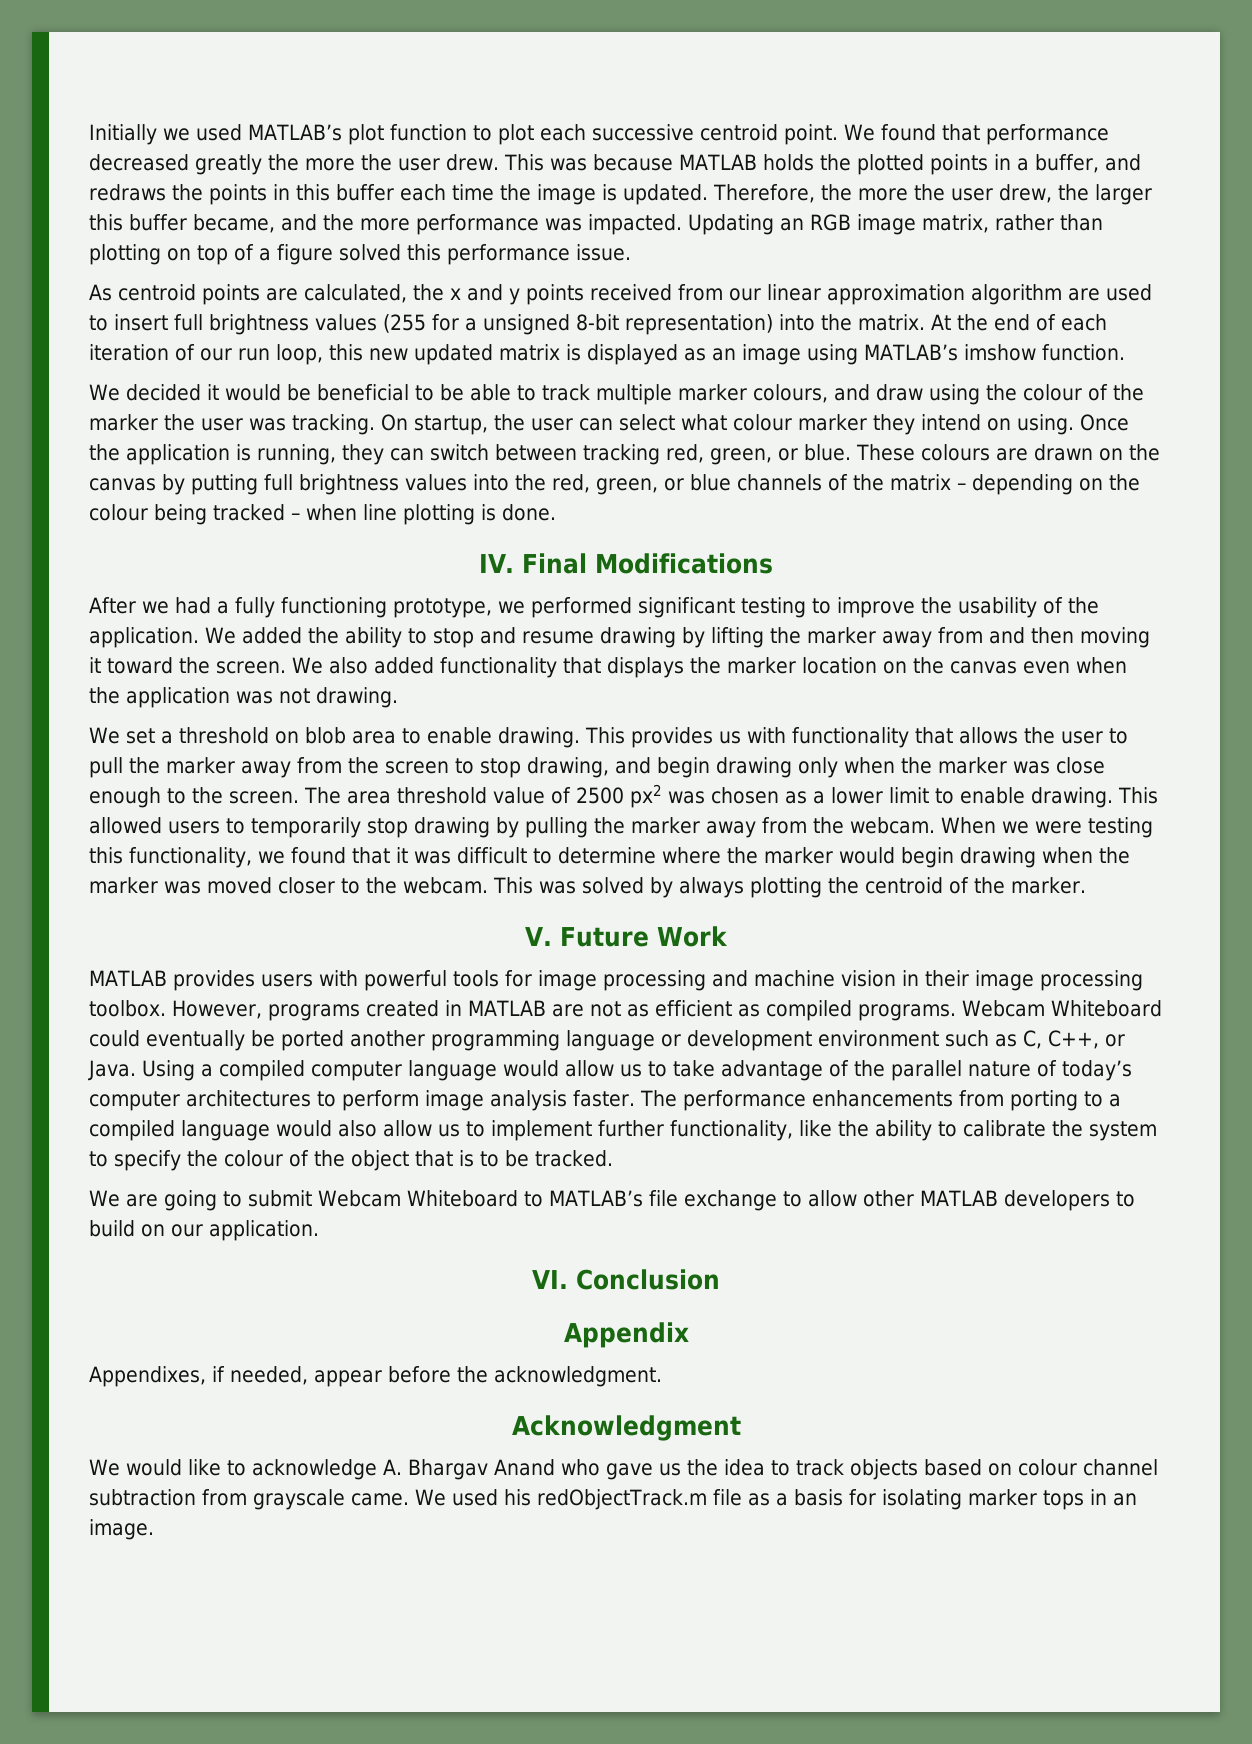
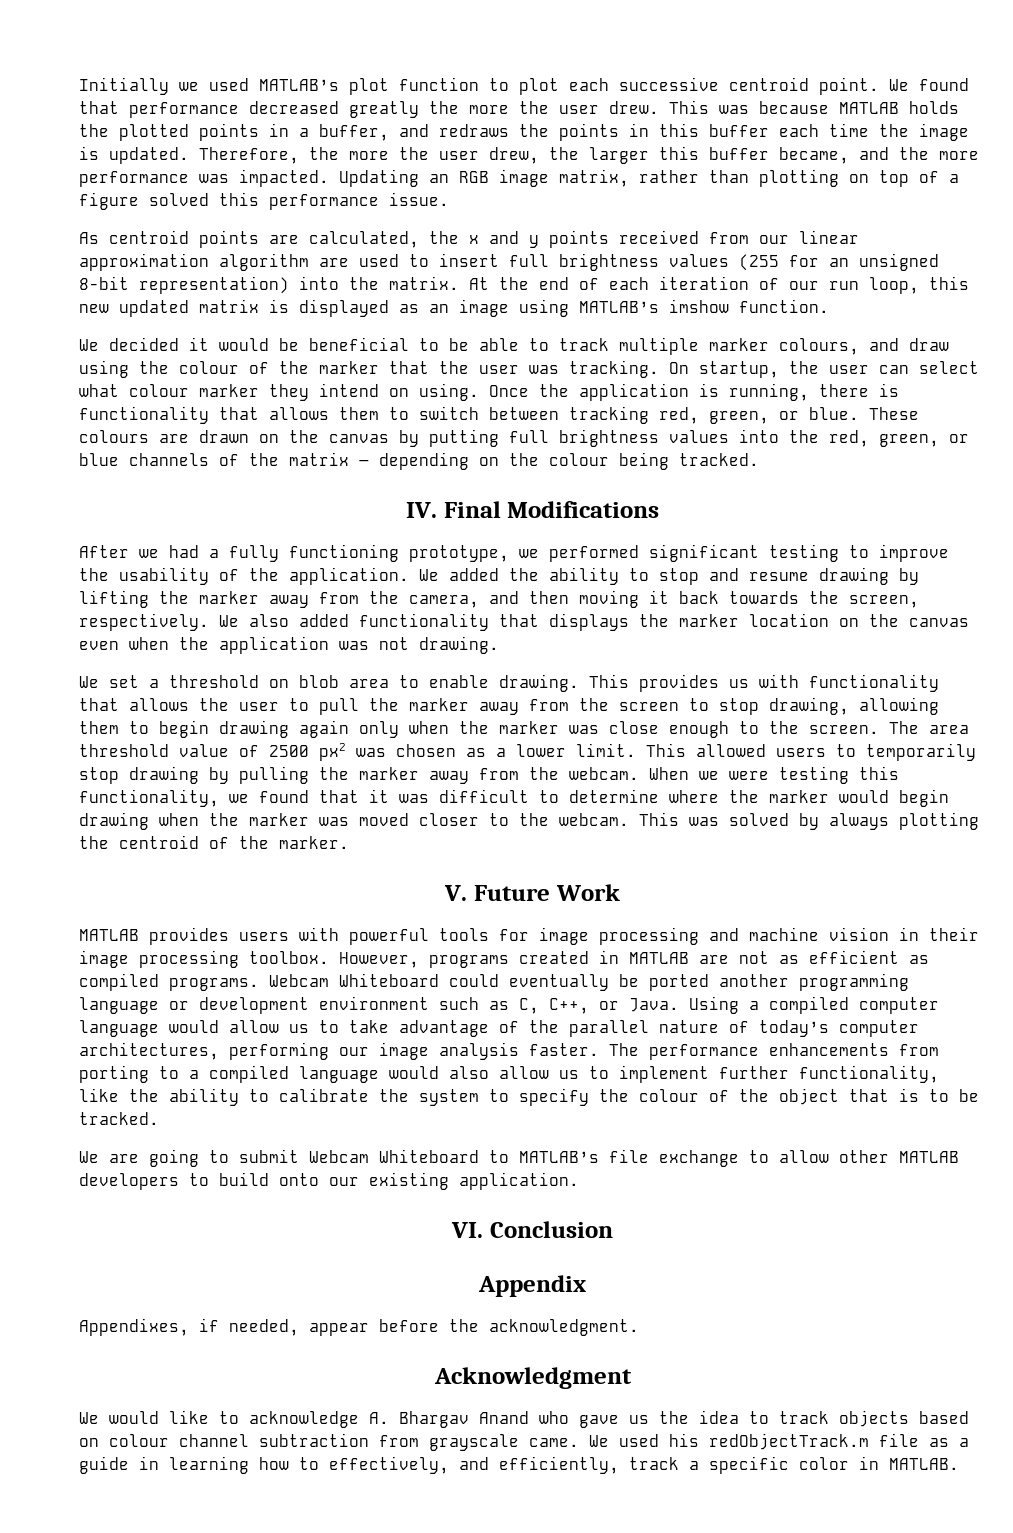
- As centroid points are calculated, the x and y points received from our linear approximation algorithm are used to insert full brightness values (255 for a unsigned 8-bit representation) into the matrix.
+ As centroid points are calculated, the x and y points received from our linear approximation algorithm are used to insert full brightness values (255 for an unsigned 8-bit representation) into the matrix.
- We decided it would be beneficial to be able to track multiple marker colours, and draw using the colour of the marker the user was tracking.
+ We decided it would be beneficial to be able to track multiple marker colours, and draw using the colour of the marker that the user was tracking.
- Once the application is running, they can switch between tracking red, green, or blue.
+ Once the application is running, there is functionality that allows them to switch between tracking red, green, or blue.
- These colours are drawn on the canvas by putting full brightness values into the red, green, or blue channels of the matrix – depending on the colour being tracked – when line plotting is done.
+ These colours are drawn on the canvas by putting full brightness values into the red, green, or blue channels of the matrix – depending on the colour being tracked.
- We added the ability to stop and resume drawing by lifting the marker away from and then moving it toward the screen.
+ We added the ability to stop and resume drawing by lifting the marker away from the camera, and then moving it back towards the screen, respectively.
- This provides us with functionality that allows the user to pull the marker away from the screen to stop drawing, and begin drawing only when the marker was close enough to the screen.
+ This provides us with functionality that allows the user to pull the marker away from the screen to stop drawing, allowing them to begin drawing again only when the marker was close enough to the screen.
- The area threshold value of 2500 px2 was chosen as a lower limit to enable drawing.
+ The area threshold value of 2500 px2 was chosen as a lower limit.
- Using a compiled computer language would allow us to take advantage of the parallel nature of today’s computer architectures to perform image analysis faster.
+ Using a compiled computer language would allow us to take advantage of the parallel nature of today’s computer architectures, performing our image analysis faster.
- We are going to submit Webcam Whiteboard to MATLAB’s file exchange to allow other MATLAB developers to build on our application.
+ We are going to submit Webcam Whiteboard to MATLAB’s file exchange to allow other MATLAB developers to build onto our existing application.
- We used his redObjectTrack.m file as a basis for isolating marker tops in an image.
+ We used his redObjectTrack.m file as a guide in learning how to effectively, and efficiently, track a specific color in MATLAB.

